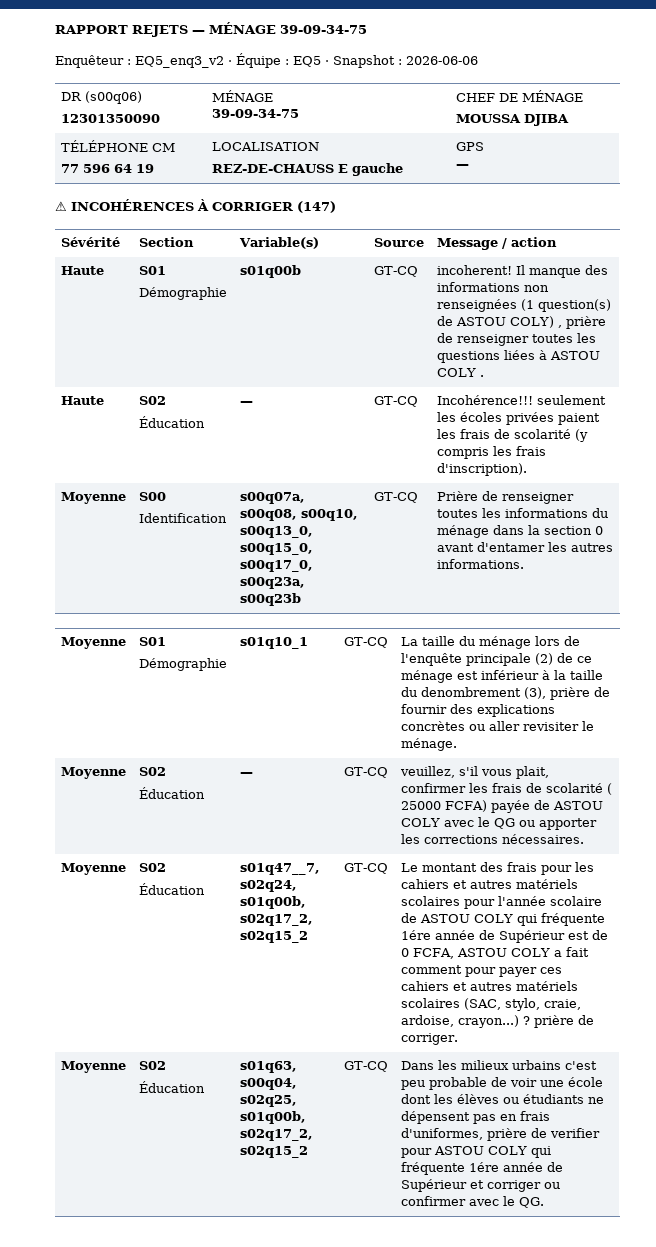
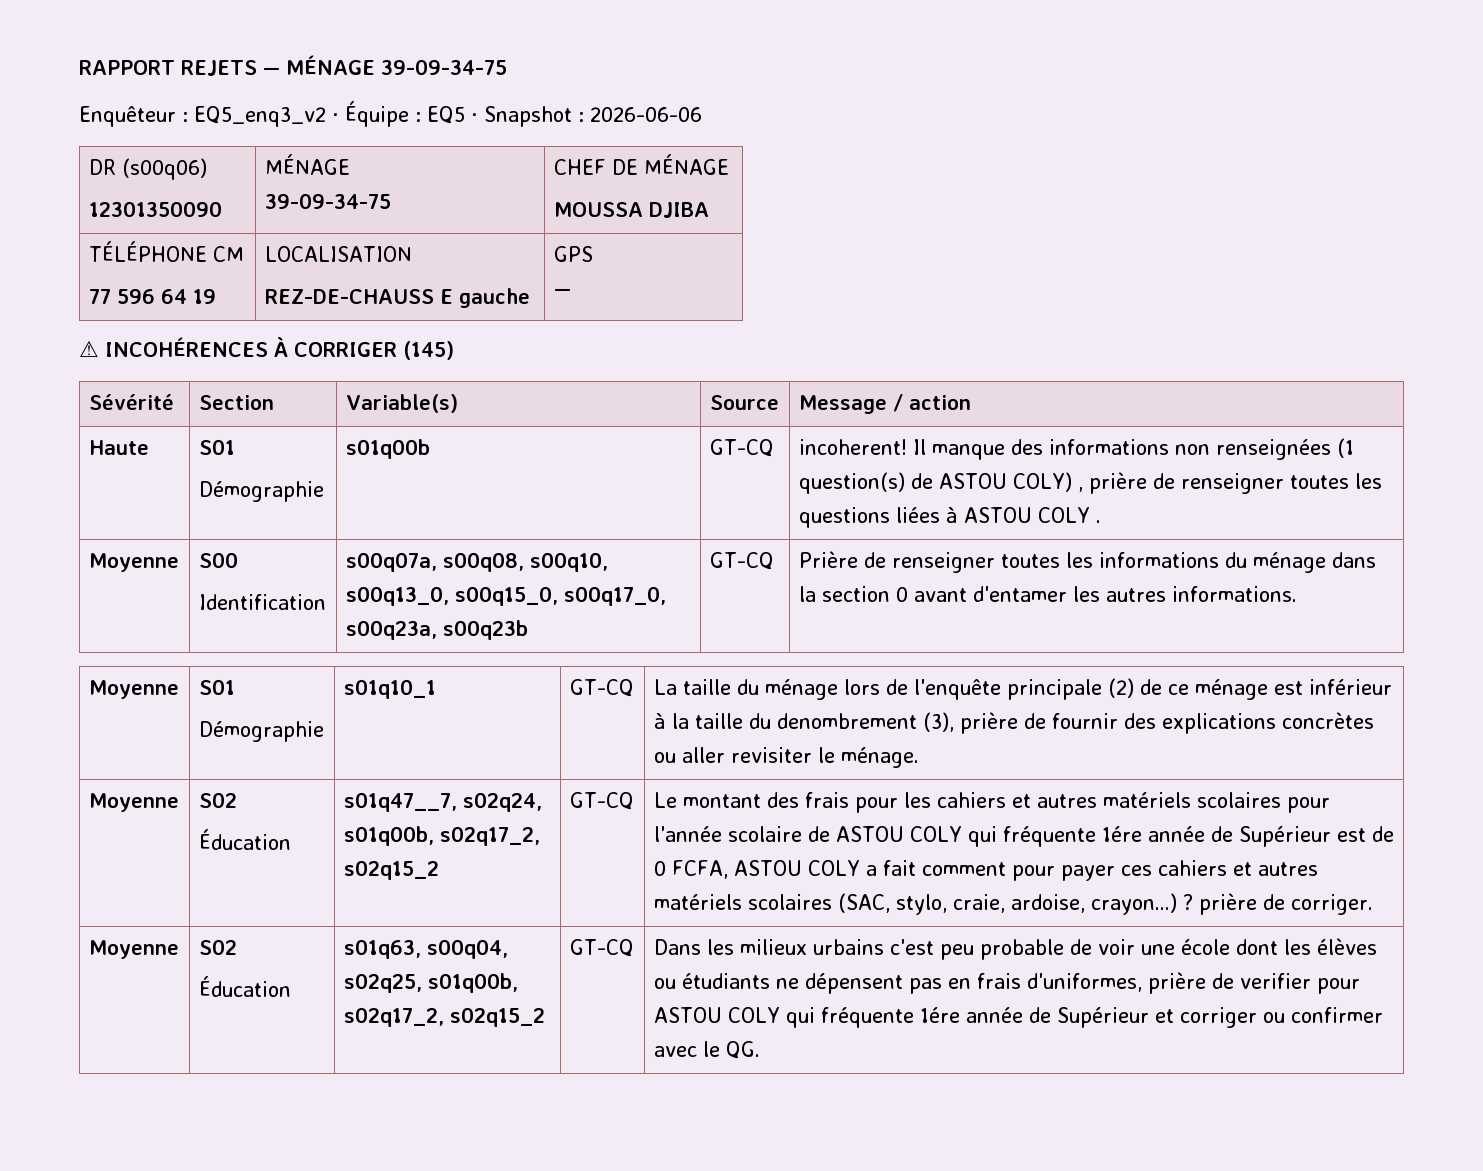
- ⚠ INCOHÉRENCES À CORRIGER (147)
+ ⚠ INCOHÉRENCES À CORRIGER (145)
- Haute | S02
- Éducation | — | GT-CQ | Incohérence!!! seulement les écoles privées paient les frais de scolarité (y compris les frais d'inscription).
- Éducation | — | GT-CQ | veuillez, s'il vous plait, confirmer les frais de scolarité ( 25000 FCFA) payée de ASTOU COLY avec le QG ou apporter les corrections nécessaires.
- Moyenne | S02

